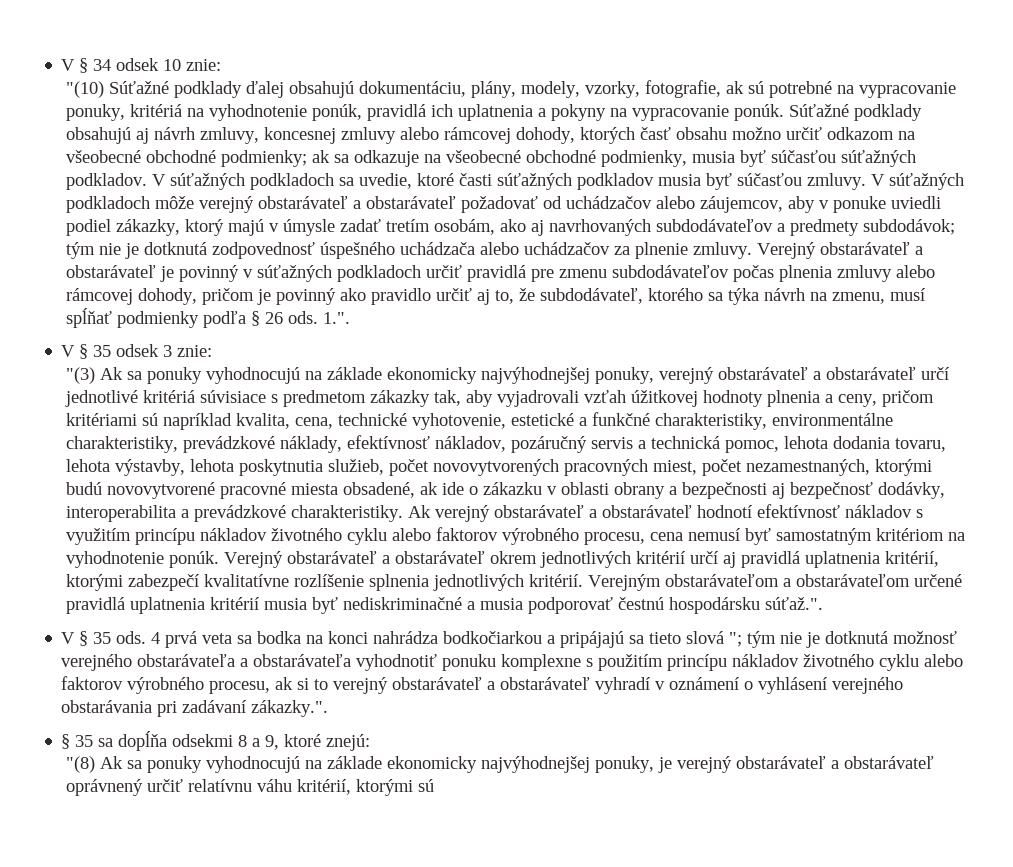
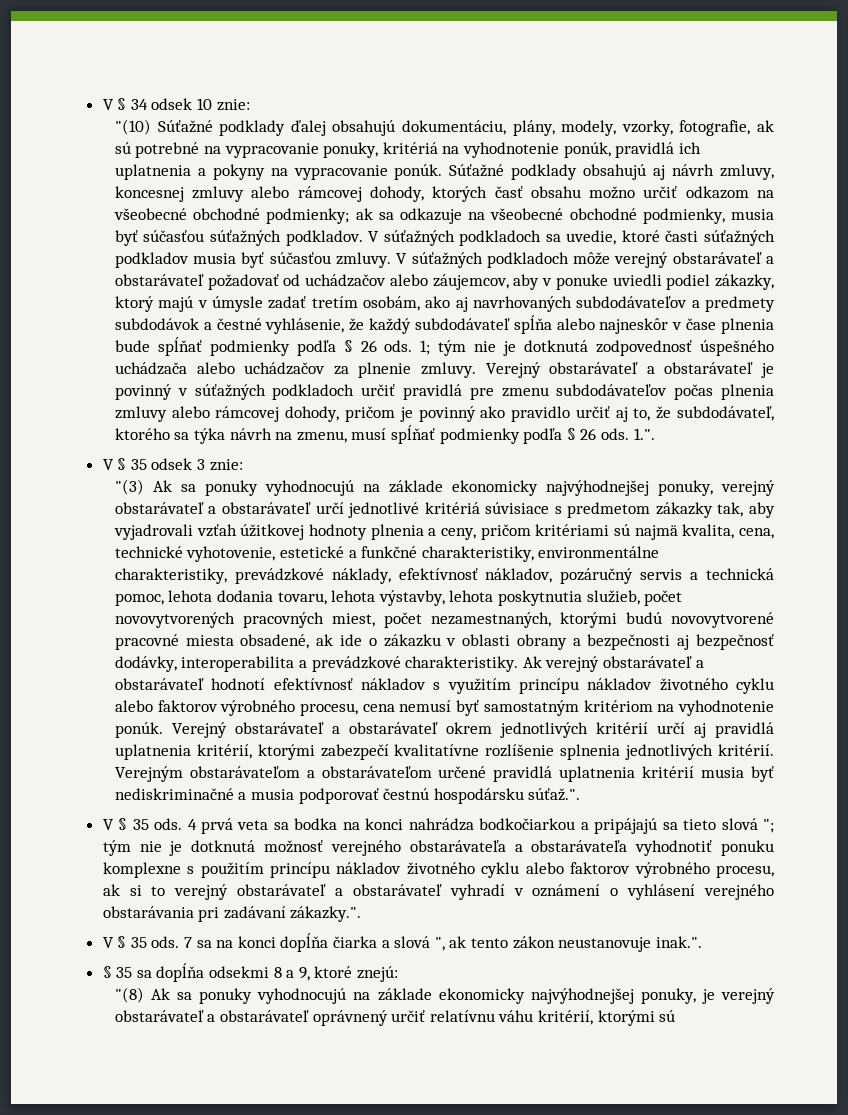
- V súťažných podkladoch môže verejný obstarávateľ a obstarávateľ požadovať od uchádzačov alebo záujemcov, aby v ponuke uviedli podiel zákazky, ktorý majú v úmysle zadať tretím osobám, ako aj navrhovaných subdodávateľov a predmety subdodávok; tým nie je dotknutá zodpovednosť úspešného uchádzača alebo uchádzačov za plnenie zmluvy.
+ V súťažných podkladoch môže verejný obstarávateľ a obstarávateľ požadovať od uchádzačov alebo záujemcov, aby v ponuke uviedli podiel zákazky, ktorý majú v úmysle zadať tretím osobám, ako aj navrhovaných subdodávateľov a predmety subdodávok a čestné vyhlásenie, že každý subdodávateľ spĺňa alebo najneskôr v čase plnenia bude spĺňať podmienky podľa § 26 ods. 1; tým nie je dotknutá zodpovednosť úspešného uchádzača alebo uchádzačov za plnenie zmluvy.
- "(3) Ak sa ponuky vyhodnocujú na základe ekonomicky najvýhodnejšej ponuky, verejný obstarávateľ a obstarávateľ určí jednotlivé kritériá súvisiace s predmetom zákazky tak, aby vyjadrovali vzťah úžitkovej hodnoty plnenia a ceny, pričom kritériami sú napríklad kvalita, cena, technické vyhotovenie, estetické a funkčné charakteristiky, environmentálne charakteristiky, prevádzkové náklady, efektívnosť nákladov, pozáručný servis a technická pomoc, lehota dodania tovaru, lehota výstavby, lehota poskytnutia služieb, počet novovytvorených pracovných miest, počet nezamestnaných, ktorými budú novovytvorené pracovné miesta obsadené, ak ide o zákazku v oblasti obrany a bezpečnosti aj bezpečnosť dodávky, interoperabilita a prevádzkové charakteristiky.
+ "(3) Ak sa ponuky vyhodnocujú na základe ekonomicky najvýhodnejšej ponuky, verejný obstarávateľ a obstarávateľ určí jednotlivé kritériá súvisiace s predmetom zákazky tak, aby vyjadrovali vzťah úžitkovej hodnoty plnenia a ceny, pričom kritériami sú najmä kvalita, cena, technické vyhotovenie, estetické a funkčné charakteristiky, environmentálne charakteristiky, prevádzkové náklady, efektívnosť nákladov, pozáručný servis a technická pomoc, lehota dodania tovaru, lehota výstavby, lehota poskytnutia služieb, počet novovytvorených pracovných miest, počet nezamestnaných, ktorými budú novovytvorené pracovné miesta obsadené, ak ide o zákazku v oblasti obrany a bezpečnosti aj bezpečnosť dodávky, interoperabilita a prevádzkové charakteristiky.
+ V § 35 ods. 7 sa na konci dopĺňa čiarka a slová ", ak tento zákon neustanovuje inak.".

